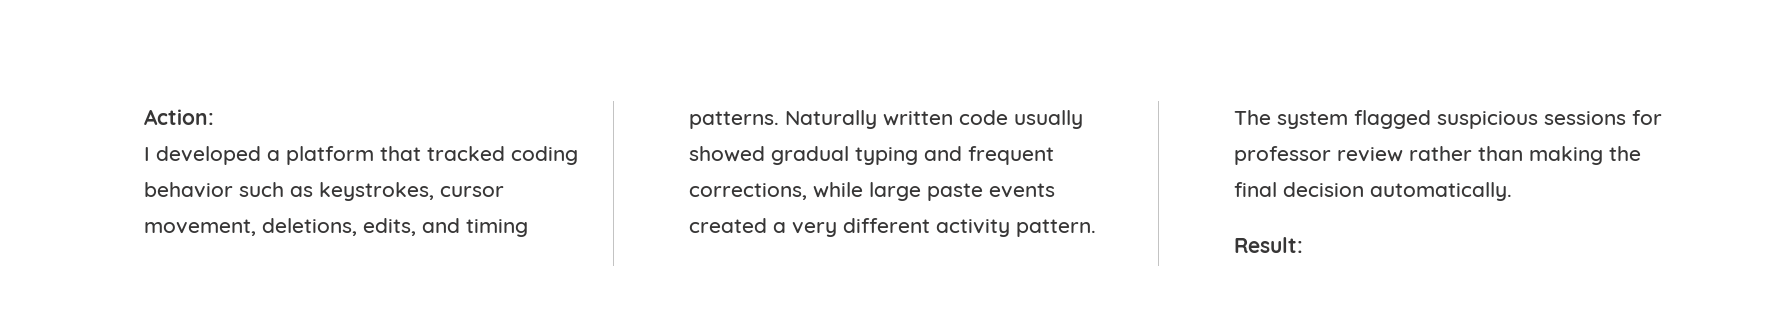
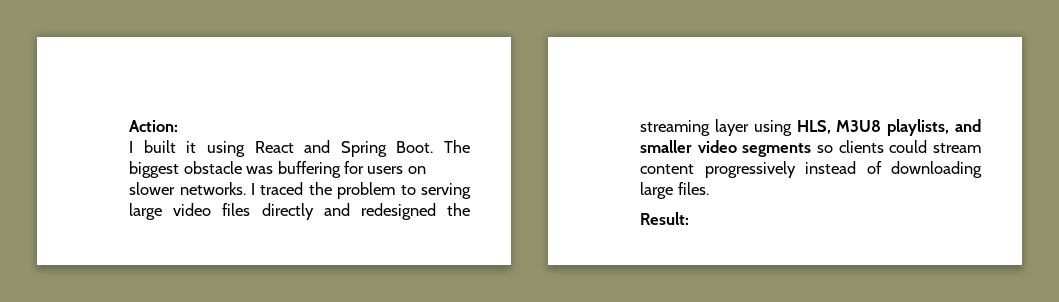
- I developed a platform that tracked coding behavior such as keystrokes, cursor movement, deletions, edits, and timing patterns. Naturally written code usually showed gradual typing and frequent corrections, while large paste events created a very different activity pattern. The system flagged suspicious sessions for professor review rather than making the final decision automatically.
+ I built it using React and Spring Boot. The biggest obstacle was buffering for users on slower networks. I traced the problem to serving large video files directly and redesigned the streaming layer using HLS, M3U8 playlists, and smaller video segments so clients could stream content progressively instead of downloading large files.

